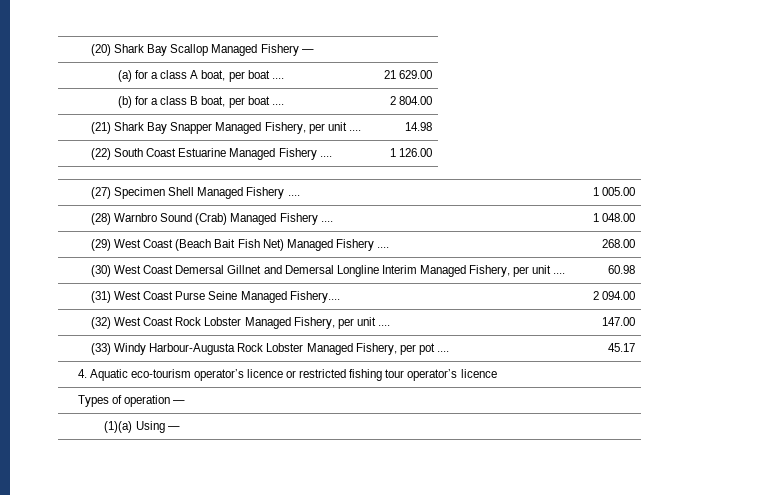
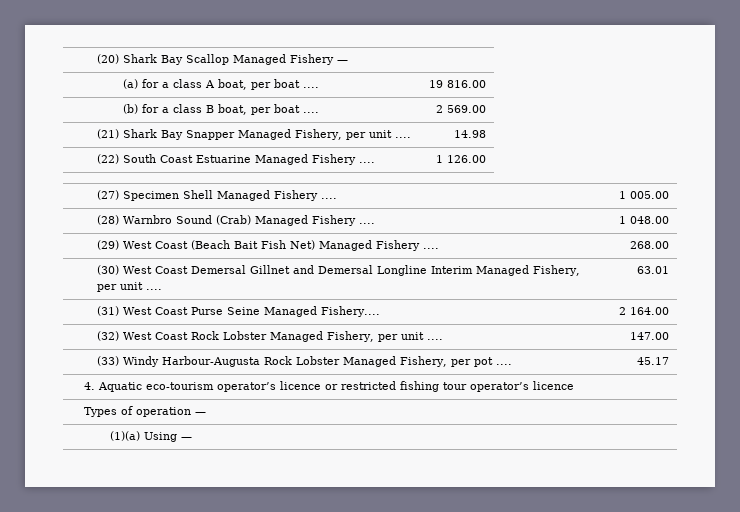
- (a) for a class A boat, per boat .... | 21 629.00
+ (a) for a class A boat, per boat .... | 19 816.00
- (b) for a class B boat, per boat .... | 2 804.00
+ (b) for a class B boat, per boat .... | 2 569.00
- (30) West Coast Demersal Gillnet and Demersal Longline Interim Managed Fishery, per unit .... | 60.98
+ (30) West Coast Demersal Gillnet and Demersal Longline Interim Managed Fishery, per unit .... | 63.01
- (31) West Coast Purse Seine Managed Fishery.... | 2 094.00
+ (31) West Coast Purse Seine Managed Fishery.... | 2 164.00

